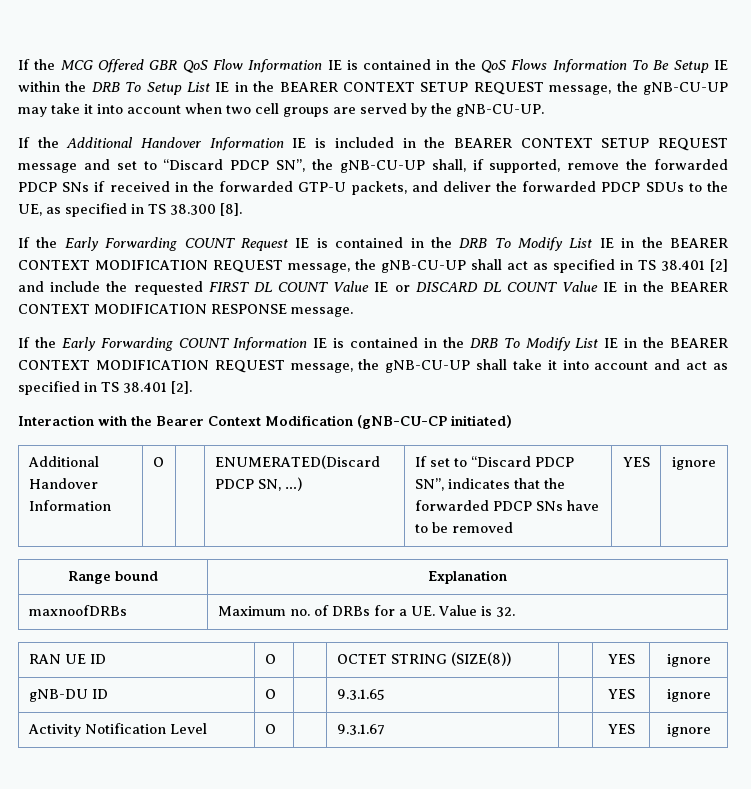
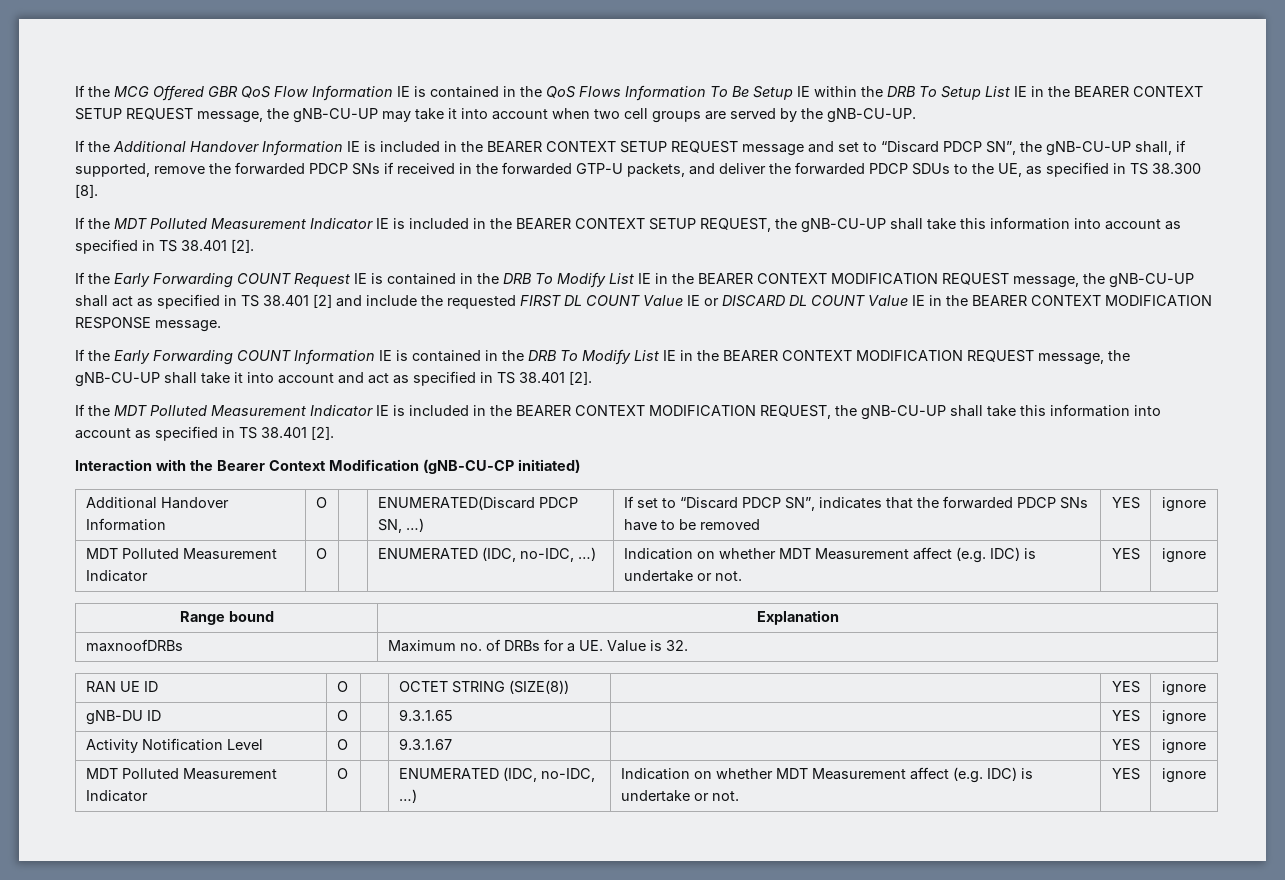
+ If the MDT Polluted Measurement Indicator IE is included in the BEARER CONTEXT SETUP REQUEST, the gNB-CU-UP shall take this information into account as specified in TS 38.401 [2].
+ If the MDT Polluted Measurement Indicator IE is included in the BEARER CONTEXT MODIFICATION REQUEST, the gNB-CU-UP shall take this information into account as specified in TS 38.401 [2].
  Additional Handover Information | O | | ENUMERATED(Discard PDCP SN, …) | If set to “Discard PDCP SN”, indicates that the forwarded PDCP SNs have to be removed | YES | ignore
+ MDT Polluted Measurement Indicator | O | | ENUMERATED (IDC, no-IDC, …) | Indication on whether MDT Measurement affect (e.g. IDC) is undertake or not. | YES | ignore
  Activity Notification Level | O | | 9.3.1.67 | | YES | ignore
+ MDT Polluted Measurement Indicator | O | | ENUMERATED (IDC, no-IDC, …) | Indication on whether MDT Measurement affect (e.g. IDC) is undertake or not. | YES | ignore

